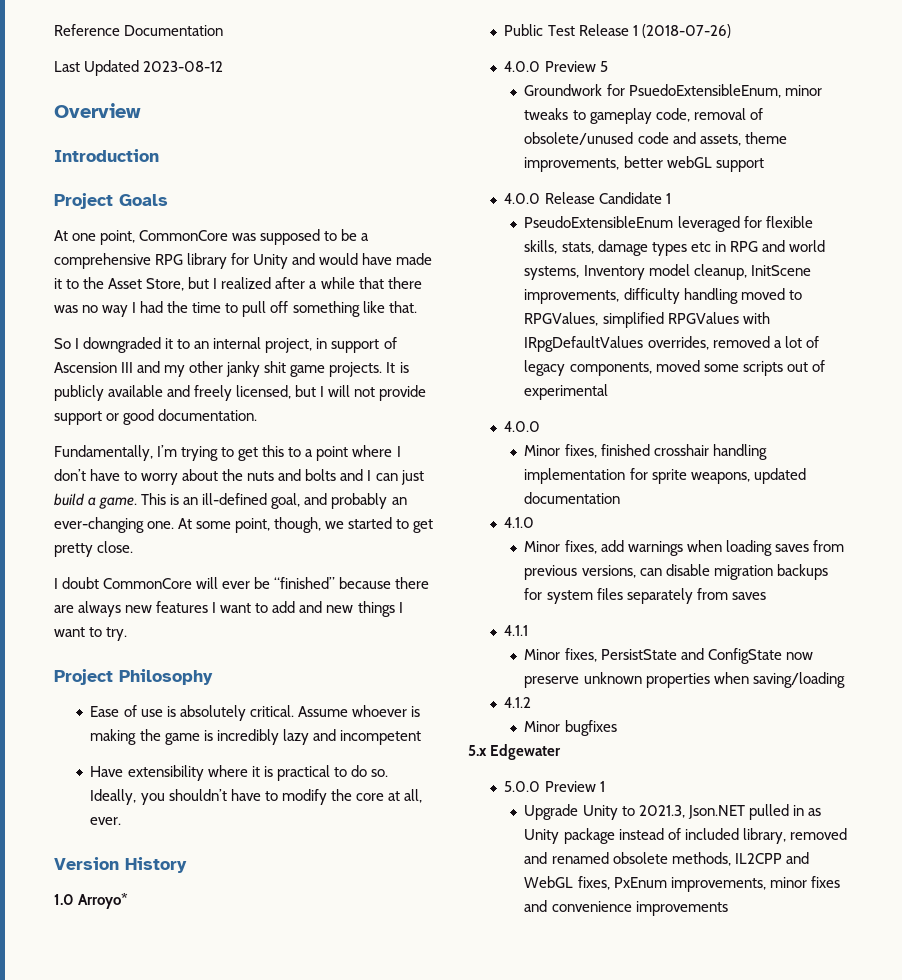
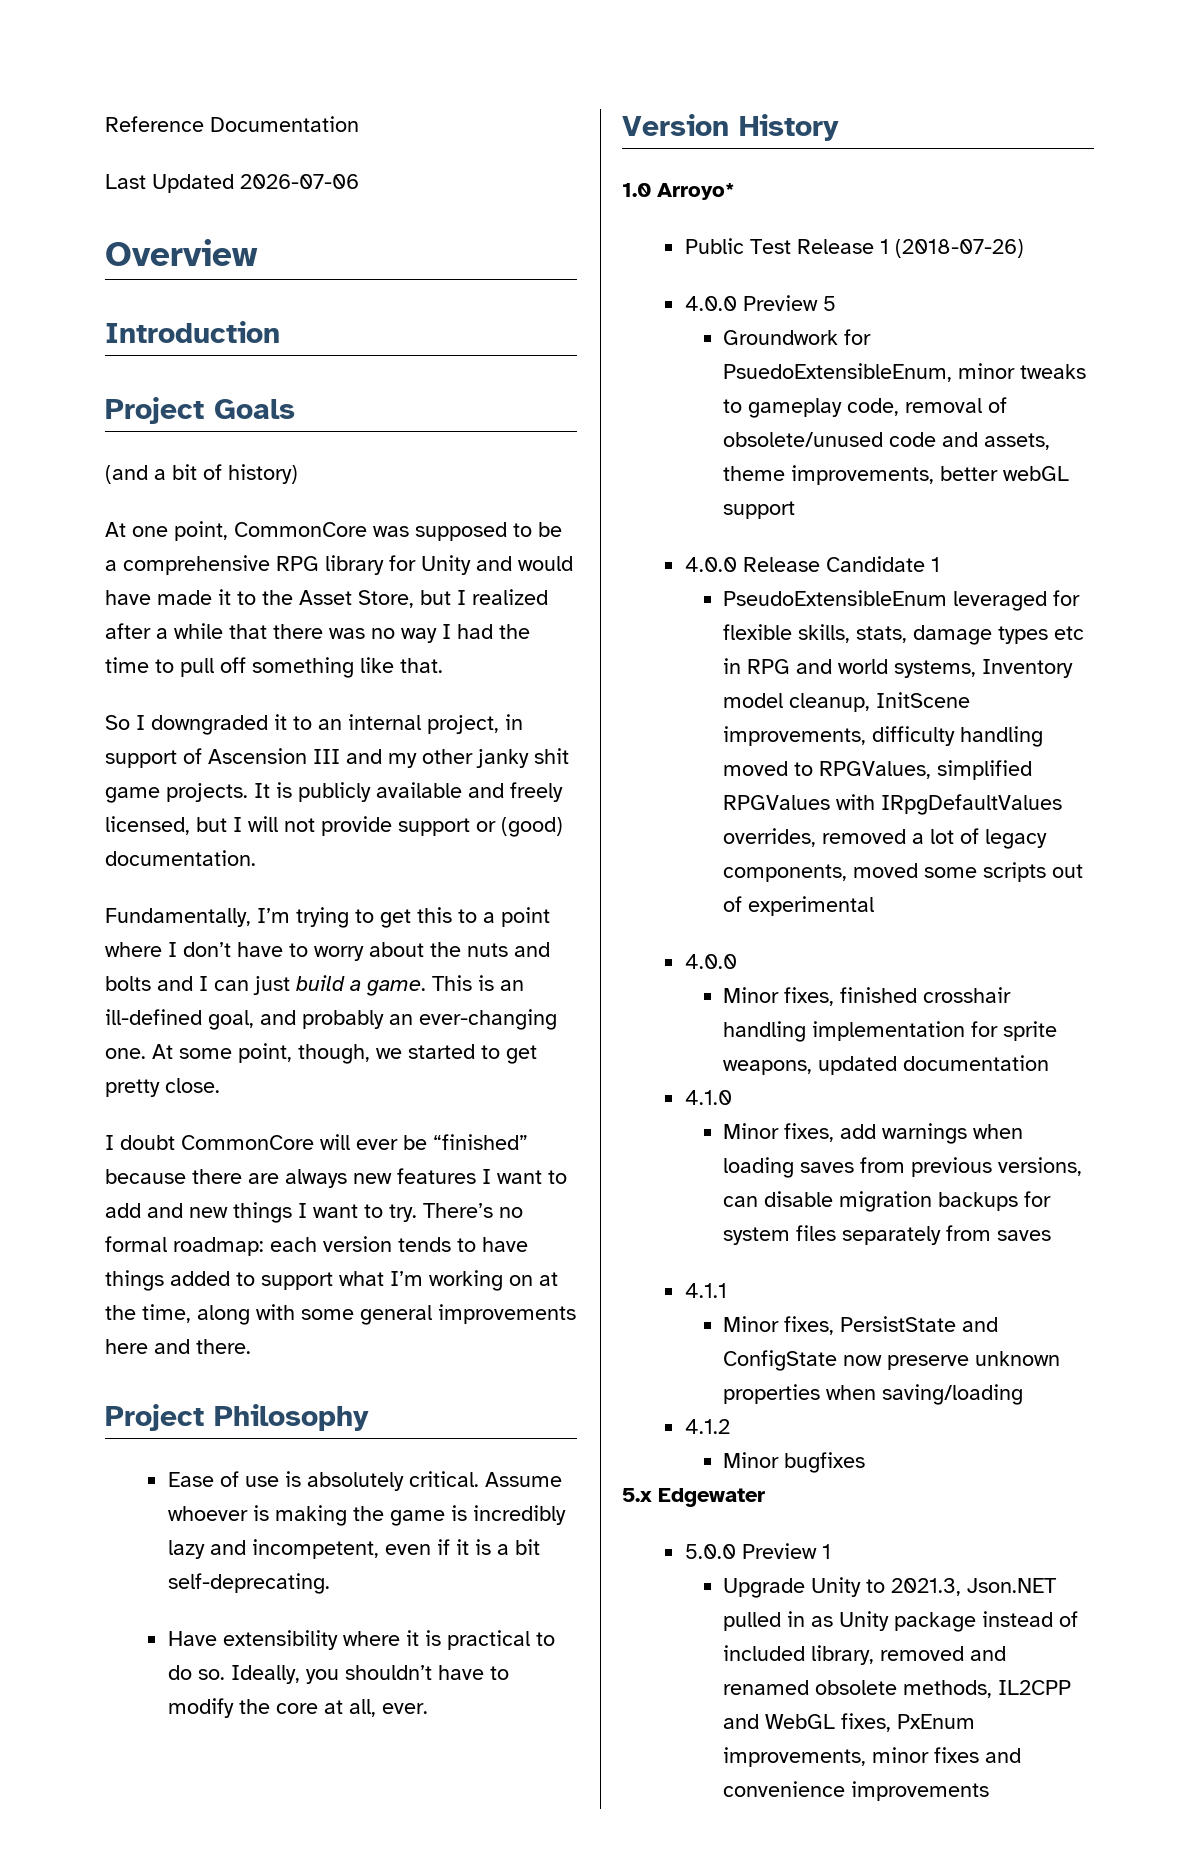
- Last Updated 2023-08-12
+ Last Updated 2026-07-06
+ (and a bit of history)
- It is publicly available and freely licensed, but I will not provide support or good documentation.
+ It is publicly available and freely licensed, but I will not provide support or (good) documentation.
+ There’s no formal roadmap: each version tends to have things added to support what I’m working on at the time, along with some general improvements here and there.
- Assume whoever is making the game is incredibly lazy and incompetent
+ Assume whoever is making the game is incredibly lazy and incompetent, even if it is a bit self-deprecating.

